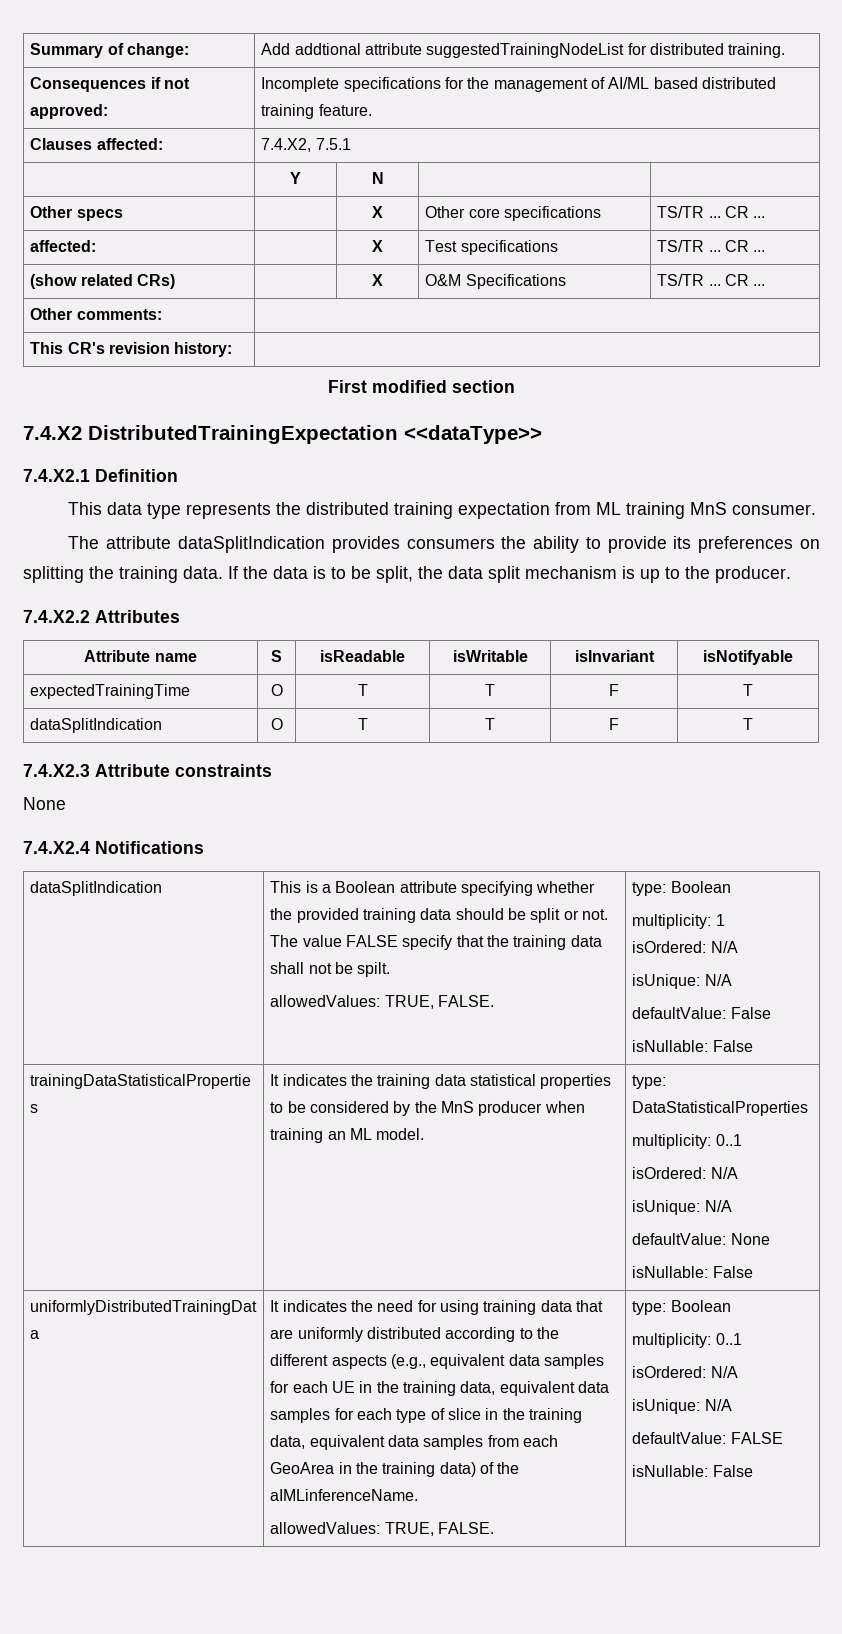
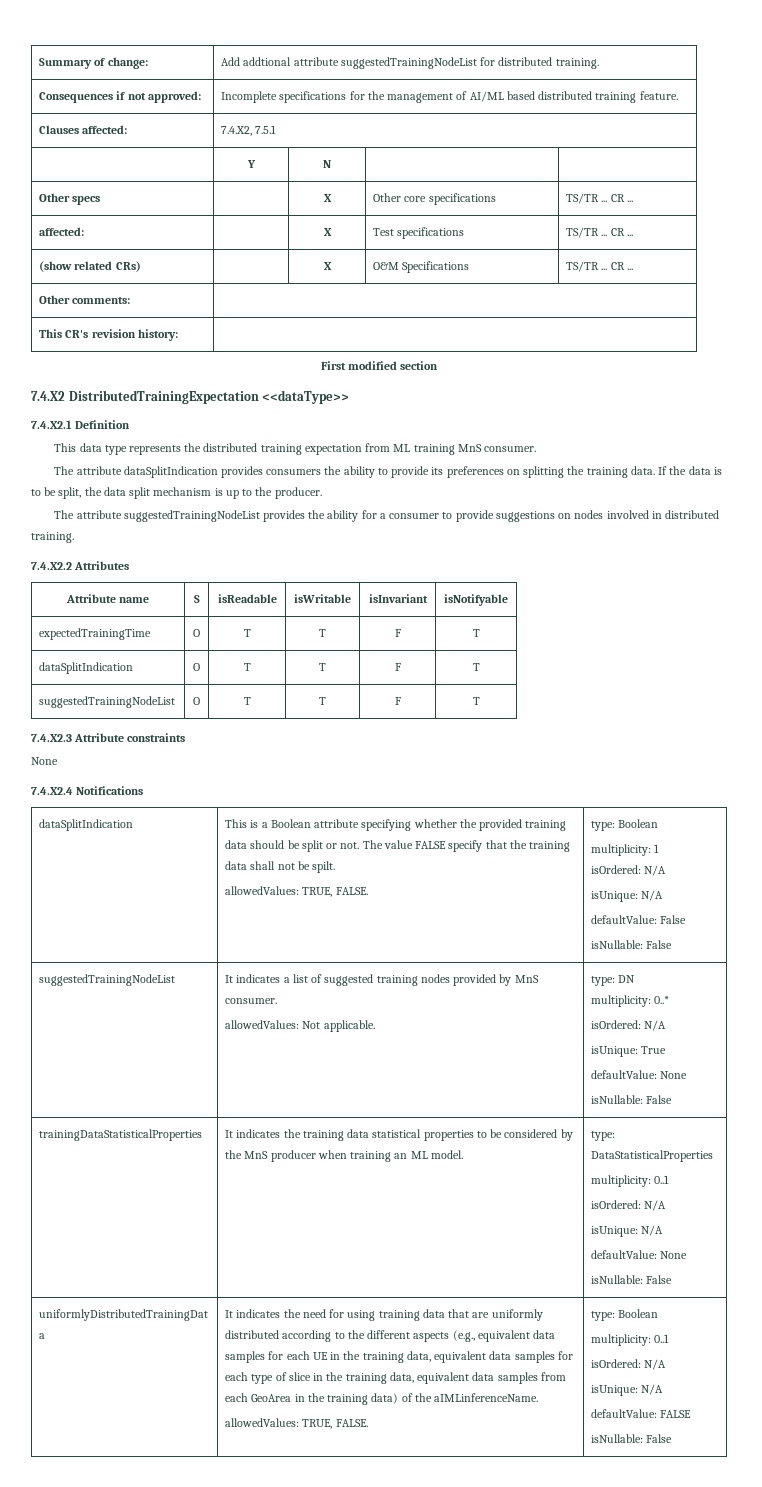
+ The attribute suggestedTrainingNodeList provides the ability for a consumer to provide suggestions on nodes involved in distributed training.
+ suggestedTrainingNodeList | O | T | T | F | T
+ suggestedTrainingNodeList | It indicates a list of suggested training nodes provided by MnS consumer.
+ allowedValues: Not applicable. | type: DN
+ multiplicity: 0..*
+ isOrdered: N/A
+ isUnique: True
+ defaultValue: None
+ isNullable: False

